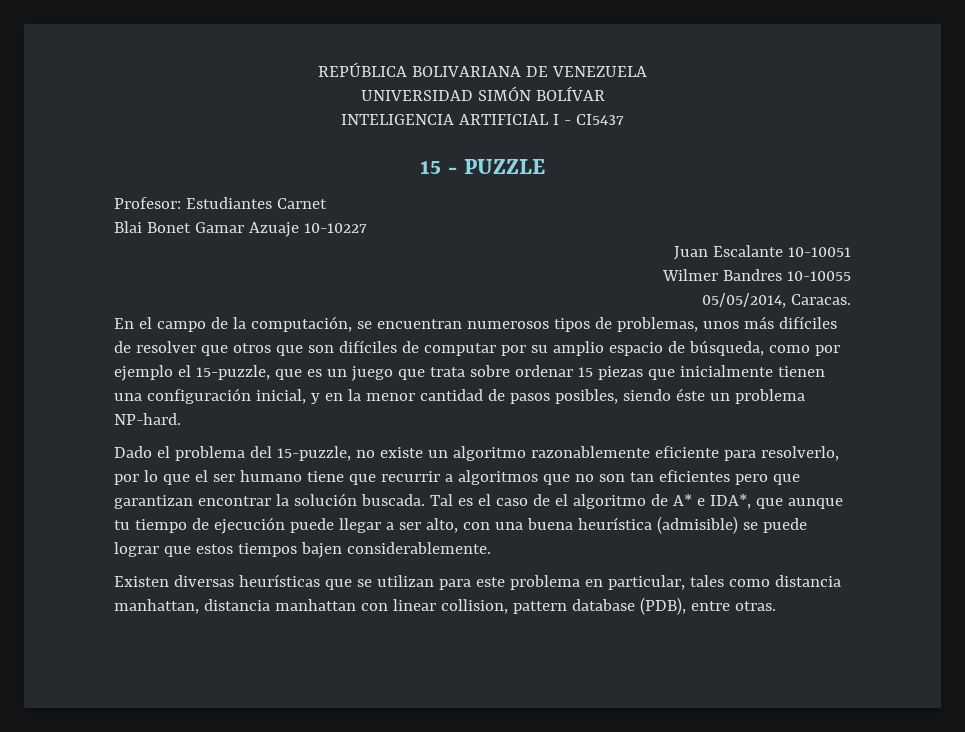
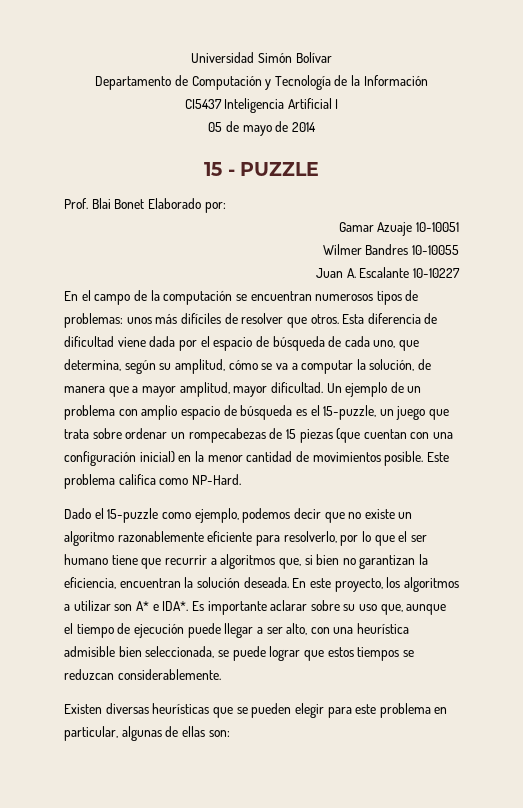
- REPÚBLICA BOLIVARIANA DE VENEZUELA
- UNIVERSIDAD SIMÓN BOLÍVAR
- INTELIGENCIA ARTIFICIAL I - CI5437
+ Universidad Simón Bolívar
+ Departamento de Computación y Tecnología de la Información
+ CI5437 Inteligencia Artificial I
+ 05 de mayo de 2014
  15 - PUZZLE
- Profesor: Estudiantes Carnet
- Blai Bonet Gamar Azuaje 10-10227
- Juan Escalante 10-10051
+ Prof. Blai Bonet Elaborado por:
+ Gamar Azuaje 10-10051
- 05/05/2014, Caracas.
+ Juan A. Escalante 10-10227
- En el campo de la computación, se encuentran numerosos tipos de problemas, unos más difíciles de resolver que otros que son difíciles de computar por su amplio espacio de búsqueda, como por ejemplo el 15-puzzle, que es un juego que trata sobre ordenar 15 piezas que inicialmente tienen una configuración inicial, y en la menor cantidad de pasos posibles, siendo éste un problema NP-hard.
- Dado el problema del 15-puzzle, no existe un algoritmo razonablemente eficiente para resolverlo, por lo que el ser humano tiene que recurrir a algoritmos que no son tan eficientes pero que garantizan encontrar la solución buscada. Tal es el caso de el algoritmo de A* e IDA*, que aunque tu tiempo de ejecución puede llegar a ser alto, con una buena heurística (admisible) se puede lograr que estos tiempos bajen considerablemente.
+ En el campo de la computación se encuentran numerosos tipos de problemas: unos más difíciles de resolver que otros. Esta diferencia de dificultad viene dada por el espacio de búsqueda de cada uno, que determina, según su amplitud, cómo se va a computar la solución, de manera que a mayor amplitud, mayor dificultad. Un ejemplo de un problema con amplio espacio de búsqueda es el 15-puzzle, un juego que trata sobre ordenar un rompecabezas de 15 piezas (que cuentan con una configuración inicial) en la menor cantidad de movimientos posible. Este problema califica como NP-Hard.
+ Dado el 15-puzzle como ejemplo, podemos decir que no existe un algoritmo razonablemente eficiente para resolverlo, por lo que el ser humano tiene que recurrir a algoritmos que, si bien no garantizan la eficiencia, encuentran la solución deseada. En este proyecto, los algoritmos a utilizar son A* e IDA*. Es importante aclarar sobre su uso que, aunque el tiempo de ejecución puede llegar a ser alto, con una heurística admisible bien seleccionada, se puede lograr que estos tiempos se reduzcan considerablemente.
- Existen diversas heurísticas que se utilizan para este problema en particular, tales como distancia manhattan, distancia manhattan con linear collision, pattern database (PDB), entre otras.
+ Existen diversas heurísticas que se pueden elegir para este problema en particular, algunas de ellas son:

